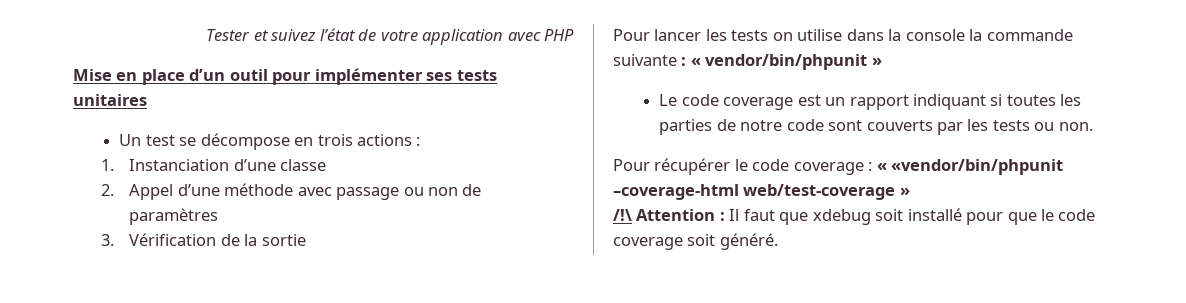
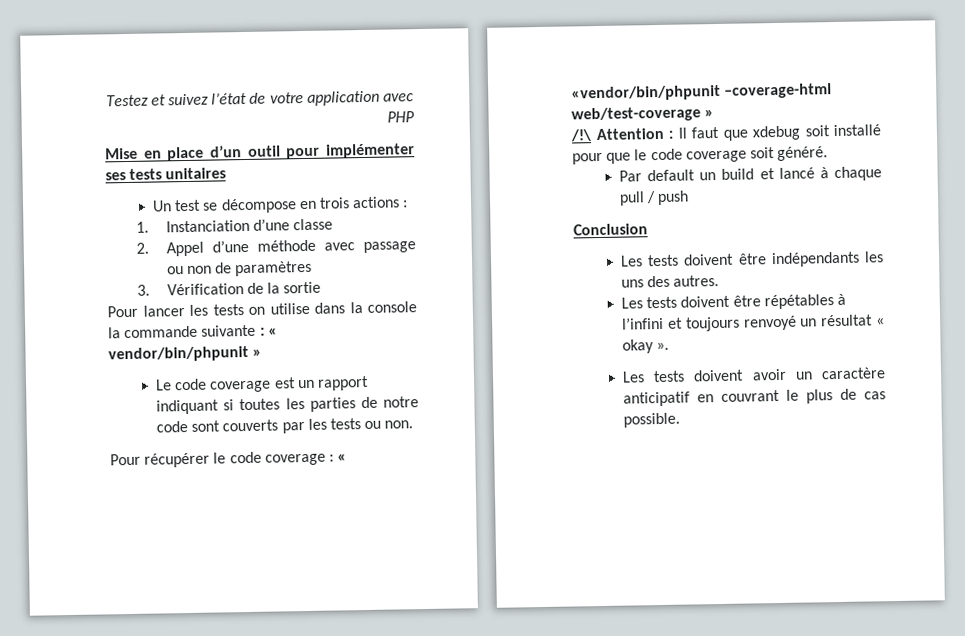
- Tester et suivez l’état de votre application avec PHP
+ Testez et suivez l’état de votre application avec PHP
+ Par default un build et lancé à chaque pull / push
+ Conclusion
+ Les tests doivent être indépendants les uns des autres.
+ Les tests doivent être répétables à l’infini et toujours renvoyé un résultat « okay ».
+ Les tests doivent avoir un caractère anticipatif en couvrant le plus de cas possible.

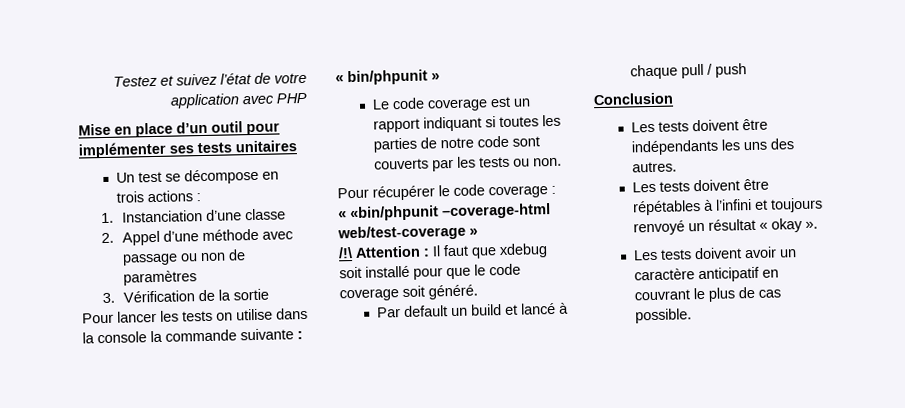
- Pour lancer les tests on utilise dans la console la commande suivante : « vendor/bin/phpunit »
+ Pour lancer les tests on utilise dans la console la commande suivante : « bin/phpunit »
- Pour récupérer le code coverage : « «vendor/bin/phpunit –coverage-html web/test-coverage »
+ Pour récupérer le code coverage : « «bin/phpunit –coverage-html web/test-coverage »

